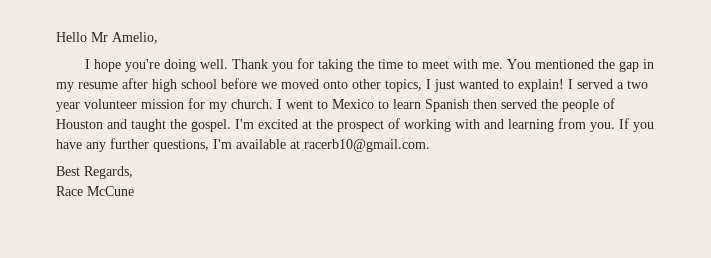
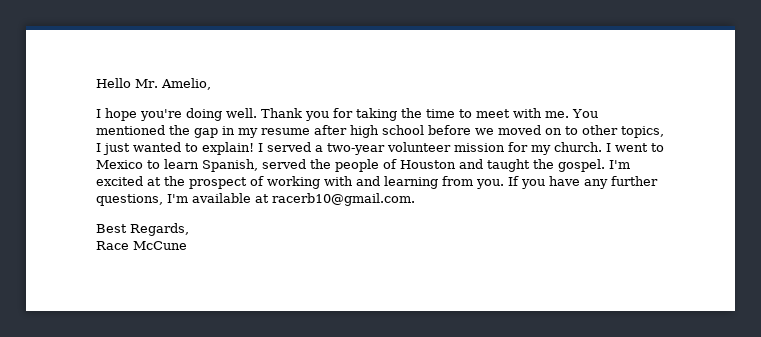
- Hello Mr Amelio,
+ Hello Mr. Amelio,
- You mentioned the gap in my resume after high school before we moved onto other topics, I just wanted to explain!
+ You mentioned the gap in my resume after high school before we moved on to other topics, I just wanted to explain!
- I served a two year volunteer mission for my church.
+ I served a two-year volunteer mission for my church.
- I went to Mexico to learn Spanish then served the people of Houston and taught the gospel.
+ I went to Mexico to learn Spanish, served the people of Houston and taught the gospel.

